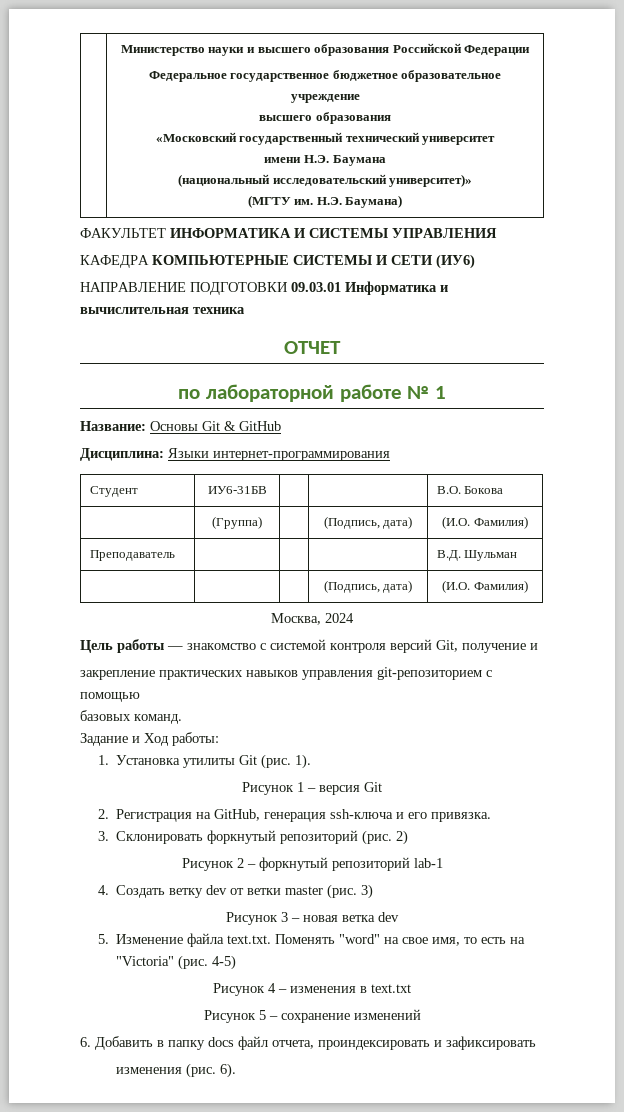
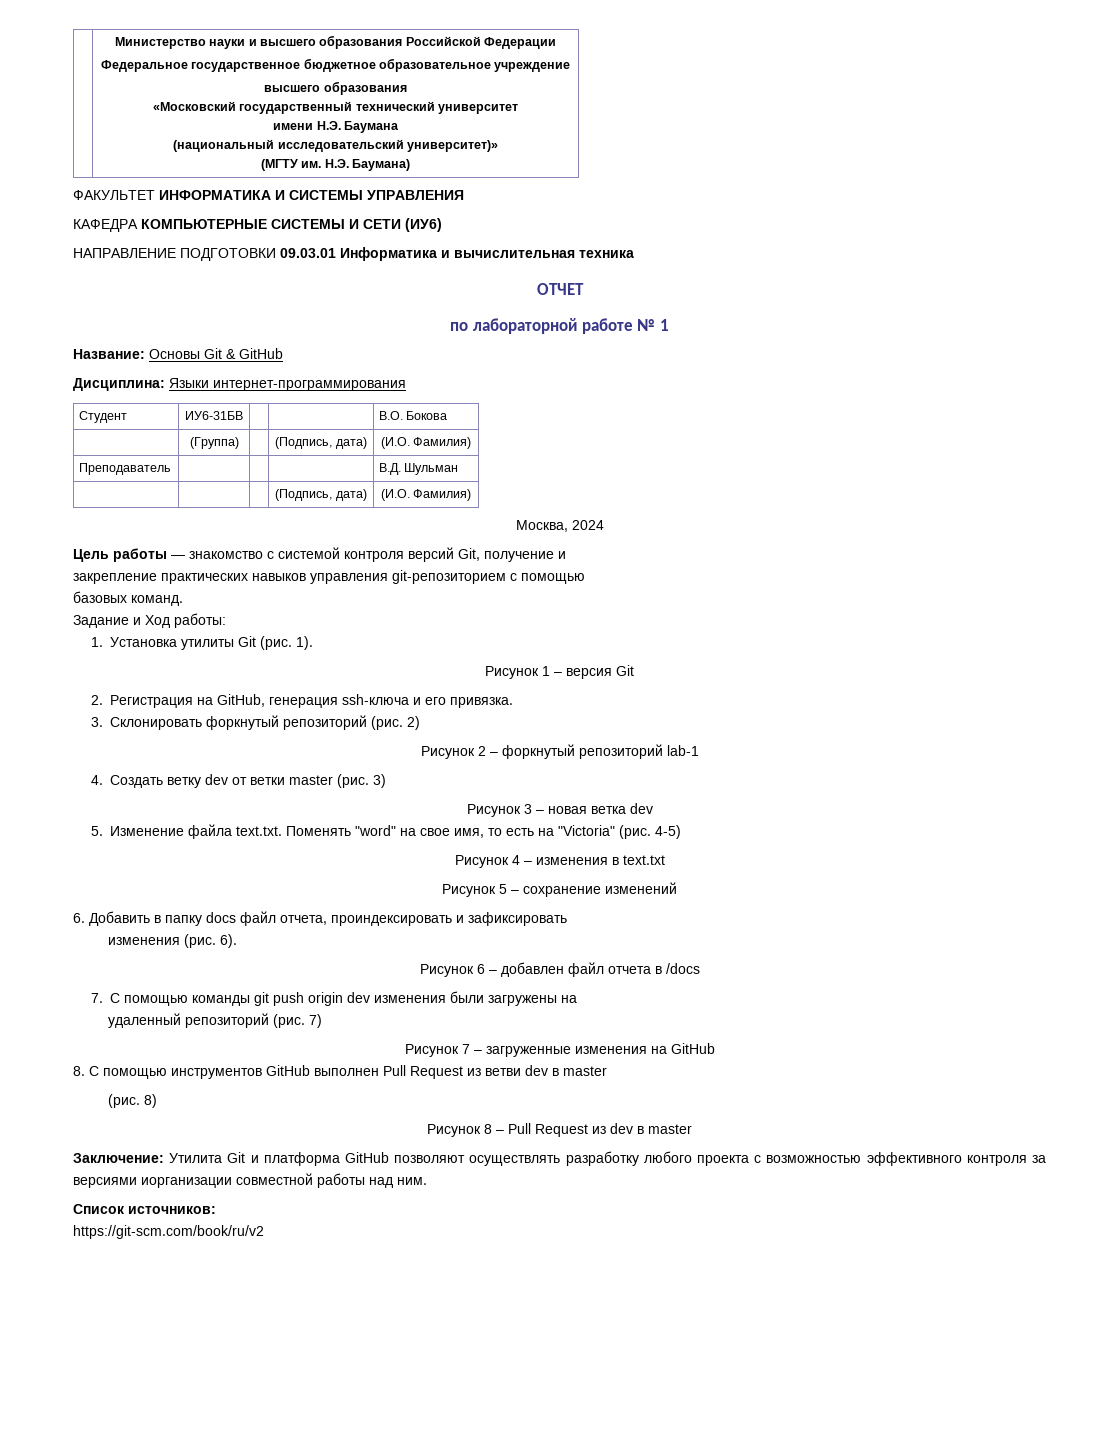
+ Рисунок 6 – добавлен файл отчета в /docs
+ 7. С помощью команды git push origin dev изменения были загружены на
+ удаленный репозиторий (рис. 7)
+ Рисунок 7 – загруженные изменения на GitHub
+ 8. С помощью инструментов GitHub выполнен Pull Request из ветви dev в master
+ (рис. 8)
+ Рисунок 8 – Pull Request из dev в master
+ Заключение: Утилита Git и платформа GitHub позволяют осуществлять разработку любого проекта с возможностью эффективного контроля за версиями иорганизации совместной работы над ним.
+ Список источников:
+ https://git-scm.com/book/ru/v2

